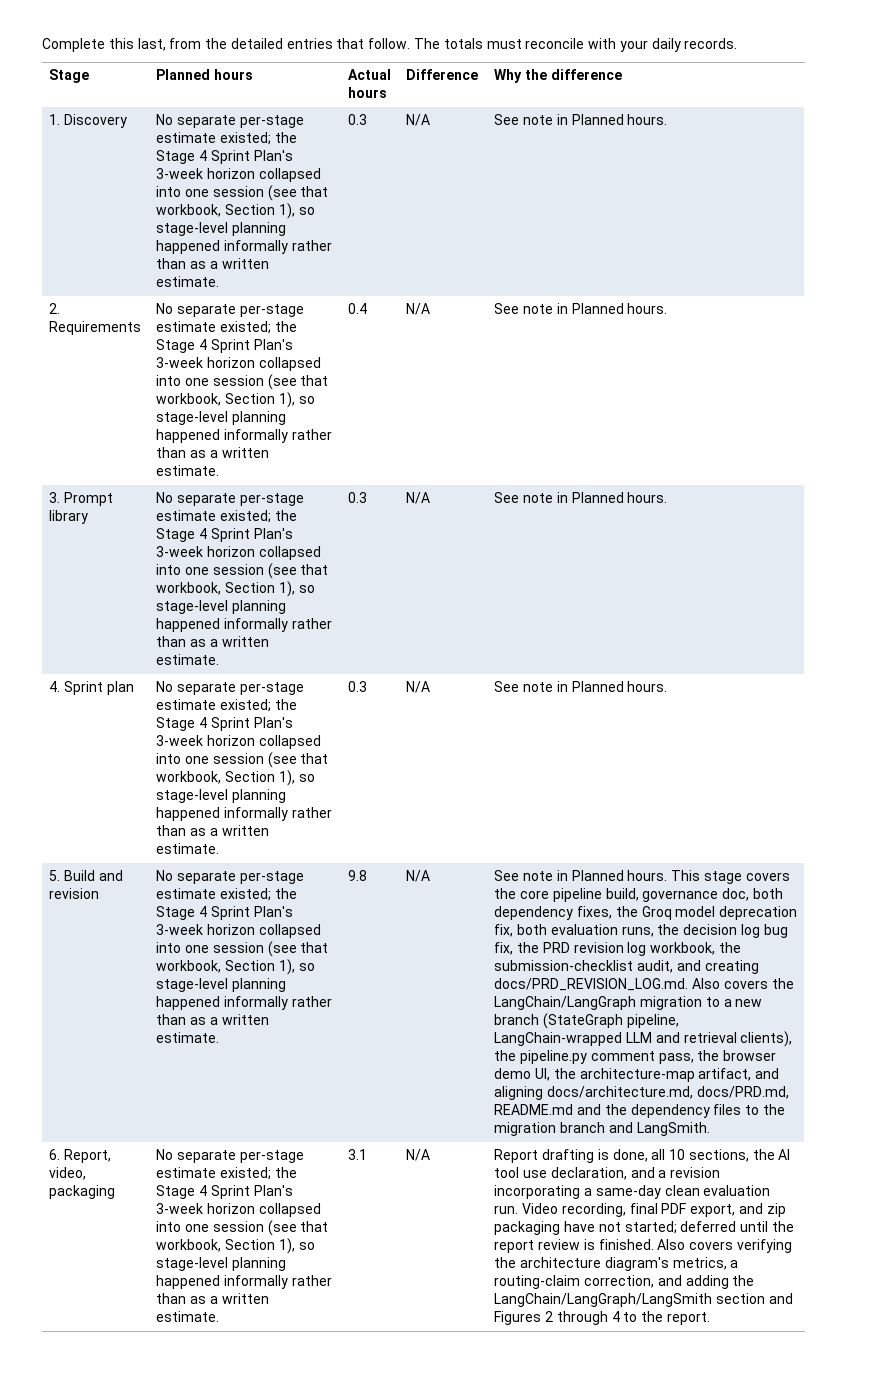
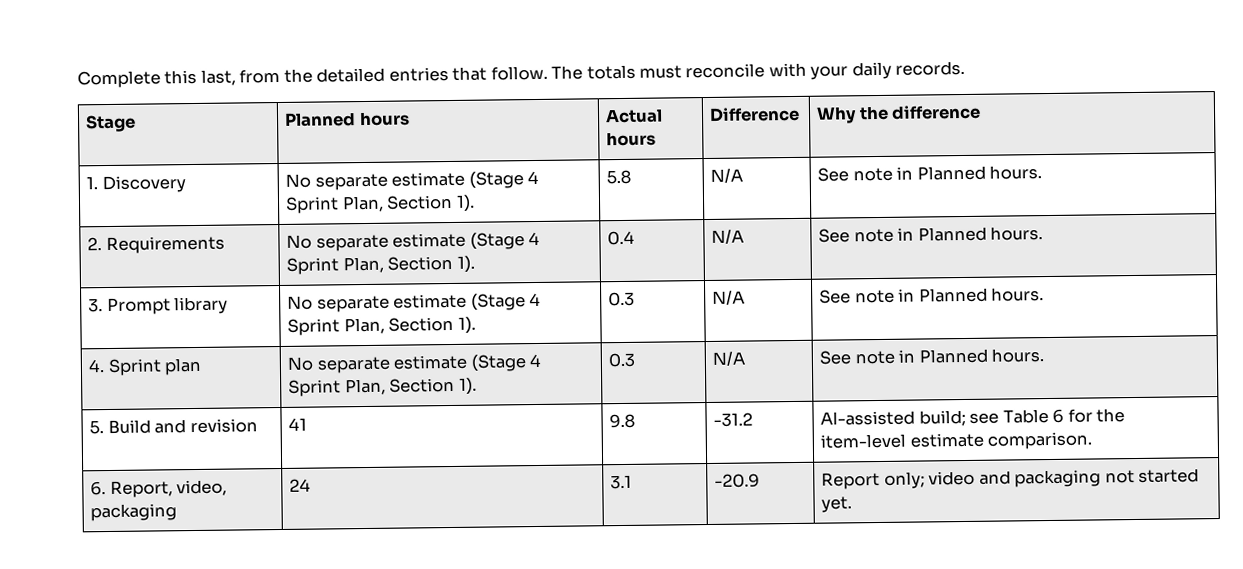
- 1. Discovery | No separate per-stage estimate existed; the Stage 4 Sprint Plan's 3-week horizon collapsed into one session (see that workbook, Section 1), so stage-level planning happened informally rather than as a written estimate. | 0.3
+ 1. Discovery | No separate estimate (Stage 4 Sprint Plan, Section 1). | 5.8
- 2. Requirements | No separate per-stage estimate existed; the Stage 4 Sprint Plan's 3-week horizon collapsed into one session (see that workbook, Section 1), so stage-level planning happened informally rather than as a written estimate.
+ 2. Requirements | No separate estimate (Stage 4 Sprint Plan, Section 1).
- 3. Prompt library | No separate per-stage estimate existed; the Stage 4 Sprint Plan's 3-week horizon collapsed into one session (see that workbook, Section 1), so stage-level planning happened informally rather than as a written estimate.
+ 3. Prompt library | No separate estimate (Stage 4 Sprint Plan, Section 1).
- 4. Sprint plan | No separate per-stage estimate existed; the Stage 4 Sprint Plan's 3-week horizon collapsed into one session (see that workbook, Section 1), so stage-level planning happened informally rather than as a written estimate.
+ 4. Sprint plan | No separate estimate (Stage 4 Sprint Plan, Section 1).
- No separate per-stage estimate existed; the Stage 4 Sprint Plan's 3-week horizon collapsed into one session (see that workbook, Section 1), so stage-level planning happened informally rather than as a written estimate. | 9.8 | N/A | See note in Planned hours. This stage covers the core pipeline build, governance doc, both dependency fixes, the Groq model deprecation fix, both evaluation runs, the decision log bug fix, the PRD revision log workbook, the submission-checklist audit, and creating docs/PRD_REVISION_LOG.md. Also covers the LangChain/LangGraph migration to a new branch (StateGraph pipeline, LangChain-wrapped LLM and retrieval clients), the pipeline.py comment pass, the browser demo UI, the architecture-map artifact, and aligning docs/architecture.md, docs/PRD.md, README.md and the dependency files to the migration branch and LangSmith.
- 6. Report, video, packaging | No separate per-stage estimate existed; the Stage 4 Sprint Plan's 3-week horizon collapsed into one session (see that workbook, Section 1), so stage-level planning happened informally rather than as a written estimate. | 3.1 | N/A | Report drafting is done, all 10 sections, the AI tool use declaration, and a revision incorporating a same-day clean evaluation run. Video recording, final PDF export, and zip packaging have not started; deferred until the report review is finished. Also covers verifying the architecture diagram's metrics, a routing-claim correction, and adding the LangChain/LangGraph/LangSmith section and Figures 2 through 4 to the report.
+ 41 | 9.8 | -31.2 | AI-assisted build; see Table 6 for the item-level estimate comparison.
+ 6. Report, video, packaging | 24 | 3.1 | -20.9 | Report only; video and packaging not started yet.

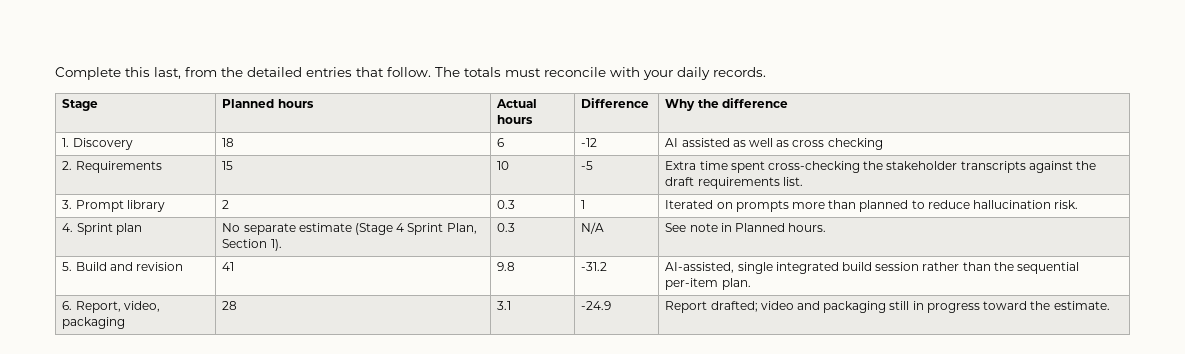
- 1. Discovery | No separate estimate (Stage 4 Sprint Plan, Section 1). | 5.8 | N/A | See note in Planned hours.
- 2. Requirements | No separate estimate (Stage 4 Sprint Plan, Section 1). | 0.4 | N/A | See note in Planned hours.
- 3. Prompt library | No separate estimate (Stage 4 Sprint Plan, Section 1). | 0.3 | N/A | See note in Planned hours.
+ 1. Discovery | 18 | 6 | -12 | AI assisted as well as cross checking
+ 2. Requirements | 15 | 10 | -5 | Extra time spent cross-checking the stakeholder transcripts against the draft requirements list.
+ 3. Prompt library | 2 | 0.3 | 1 | Iterated on prompts more than planned to reduce hallucination risk.
- 5. Build and revision | 41 | 9.8 | -31.2 | AI-assisted build; see Table 6 for the item-level estimate comparison.
+ 5. Build and revision | 41 | 9.8 | -31.2 | AI-assisted, single integrated build session rather than the sequential per-item plan.
- 6. Report, video, packaging | 24 | 3.1 | -20.9 | Report only; video and packaging not started yet.
+ 6. Report, video, packaging | 28 | 3.1 | -24.9 | Report drafted; video and packaging still in progress toward the estimate.

